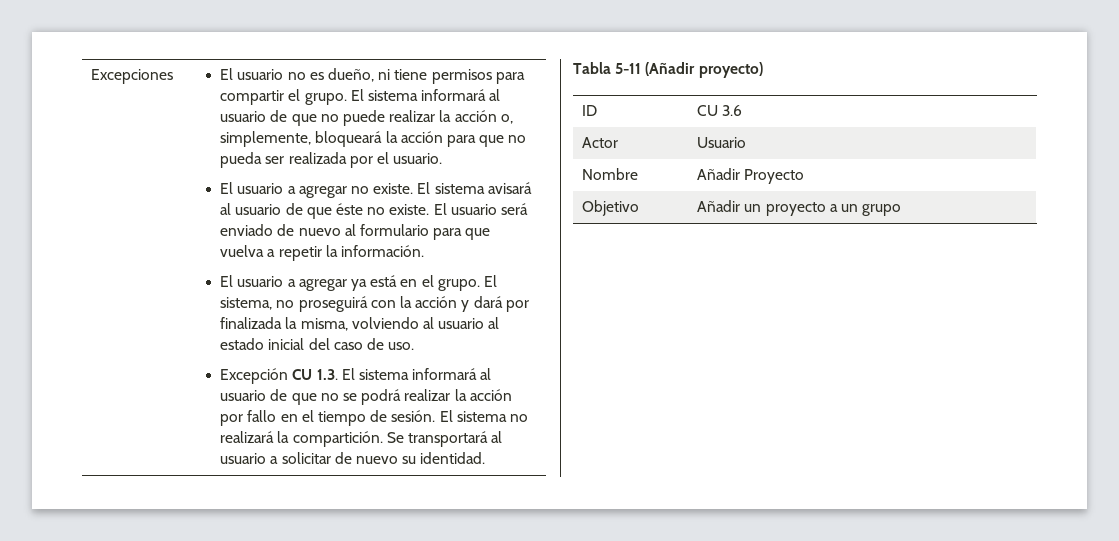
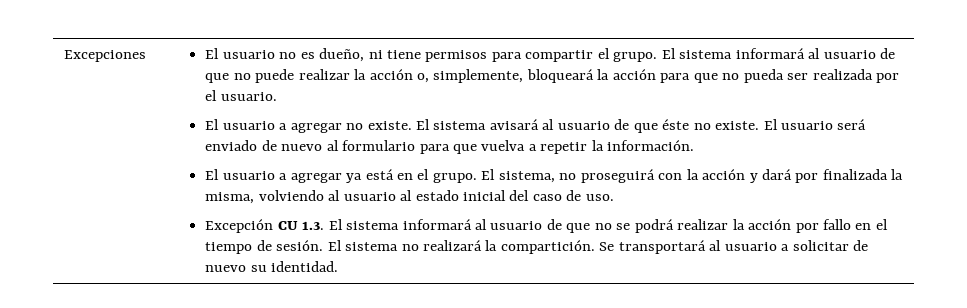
- Tabla 5-11 (Añadir proyecto)
- ID | CU 3.6
- Actor | Usuario
- Nombre | Añadir Proyecto
- Objetivo | Añadir un proyecto a un grupo

